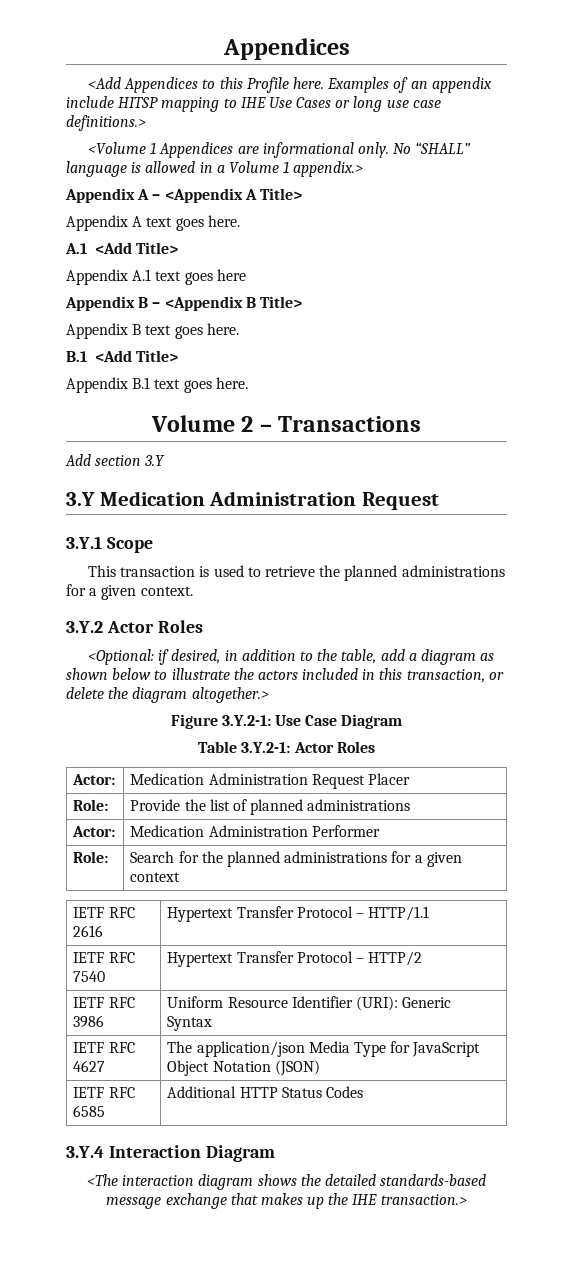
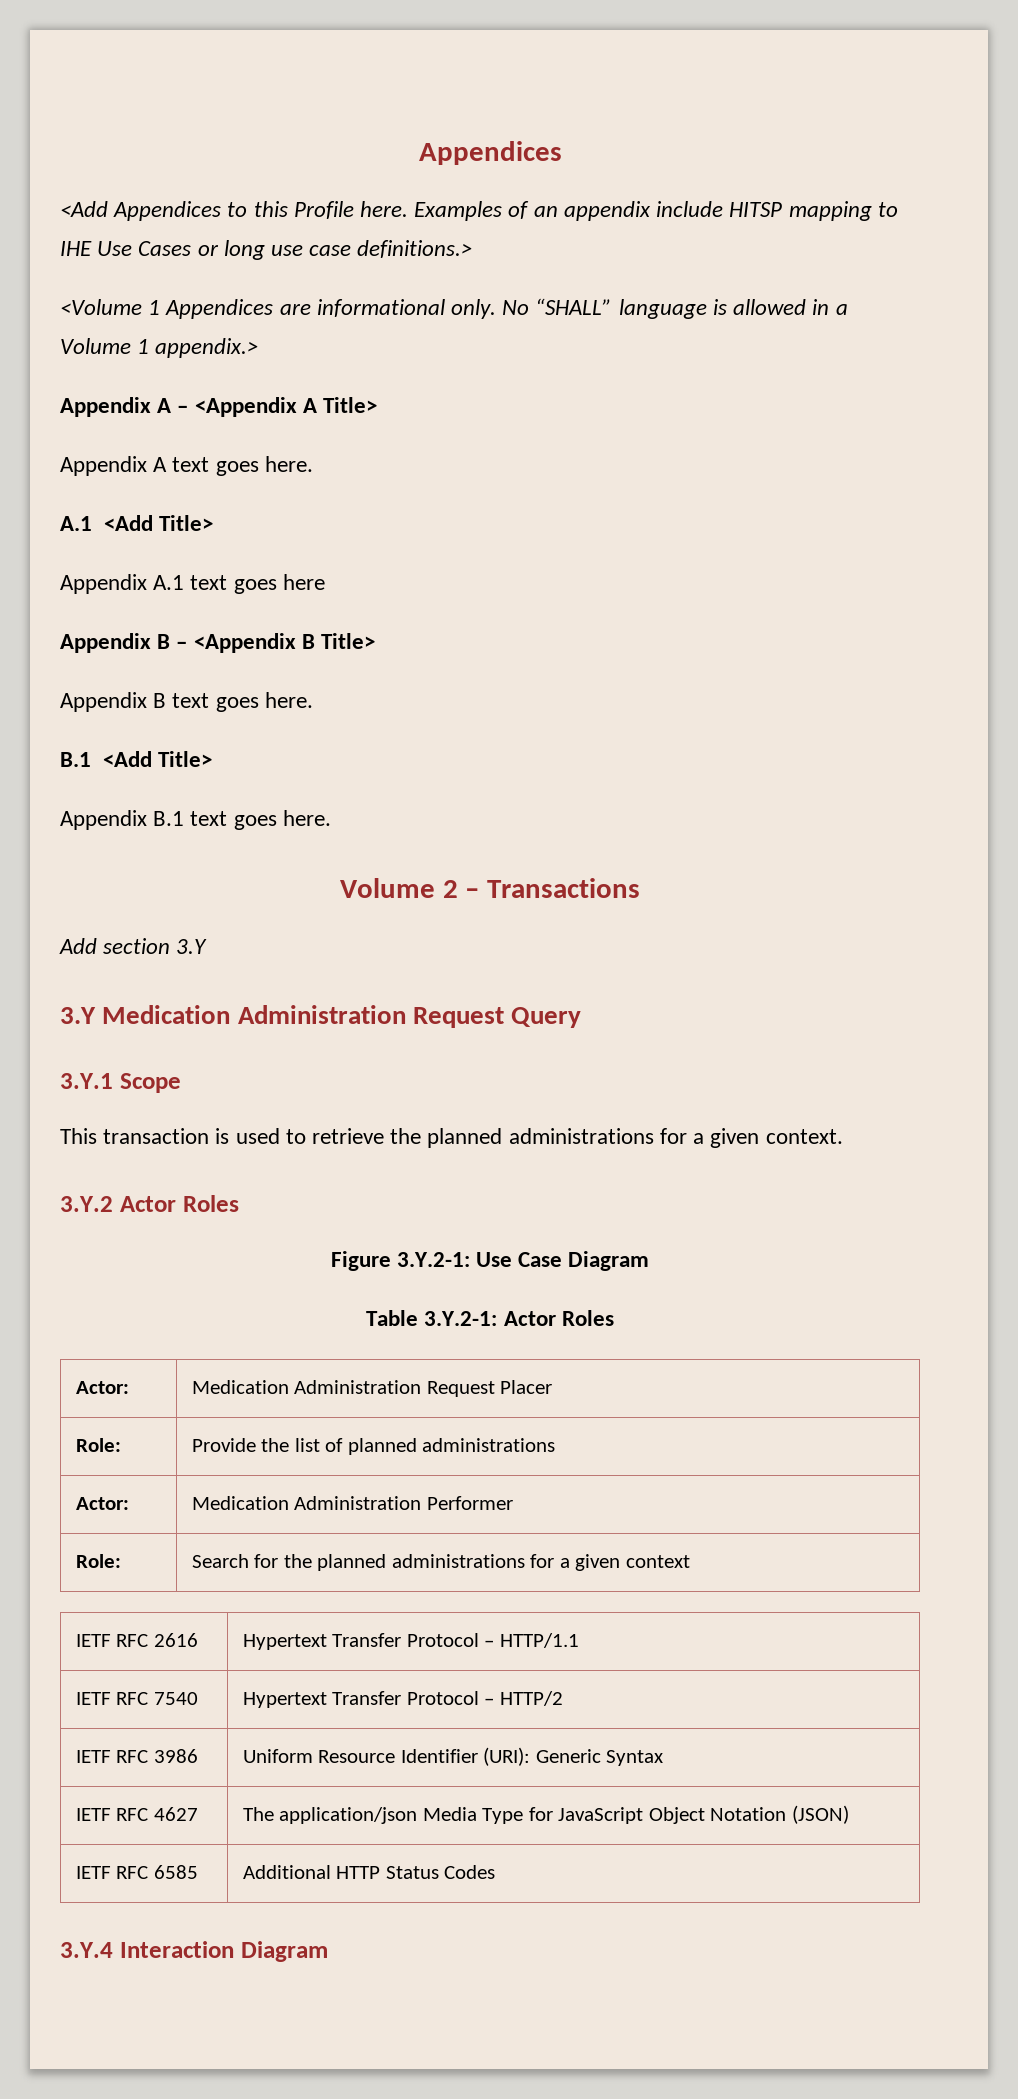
- 3.Y Medication Administration Request
+ 3.Y Medication Administration Request Query
- <Optional: if desired, in addition to the table, add a diagram as shown below to illustrate the actors included in this transaction, or delete the diagram altogether.>
- <The interaction diagram shows the detailed standards-based message exchange that makes up the IHE transaction.>

